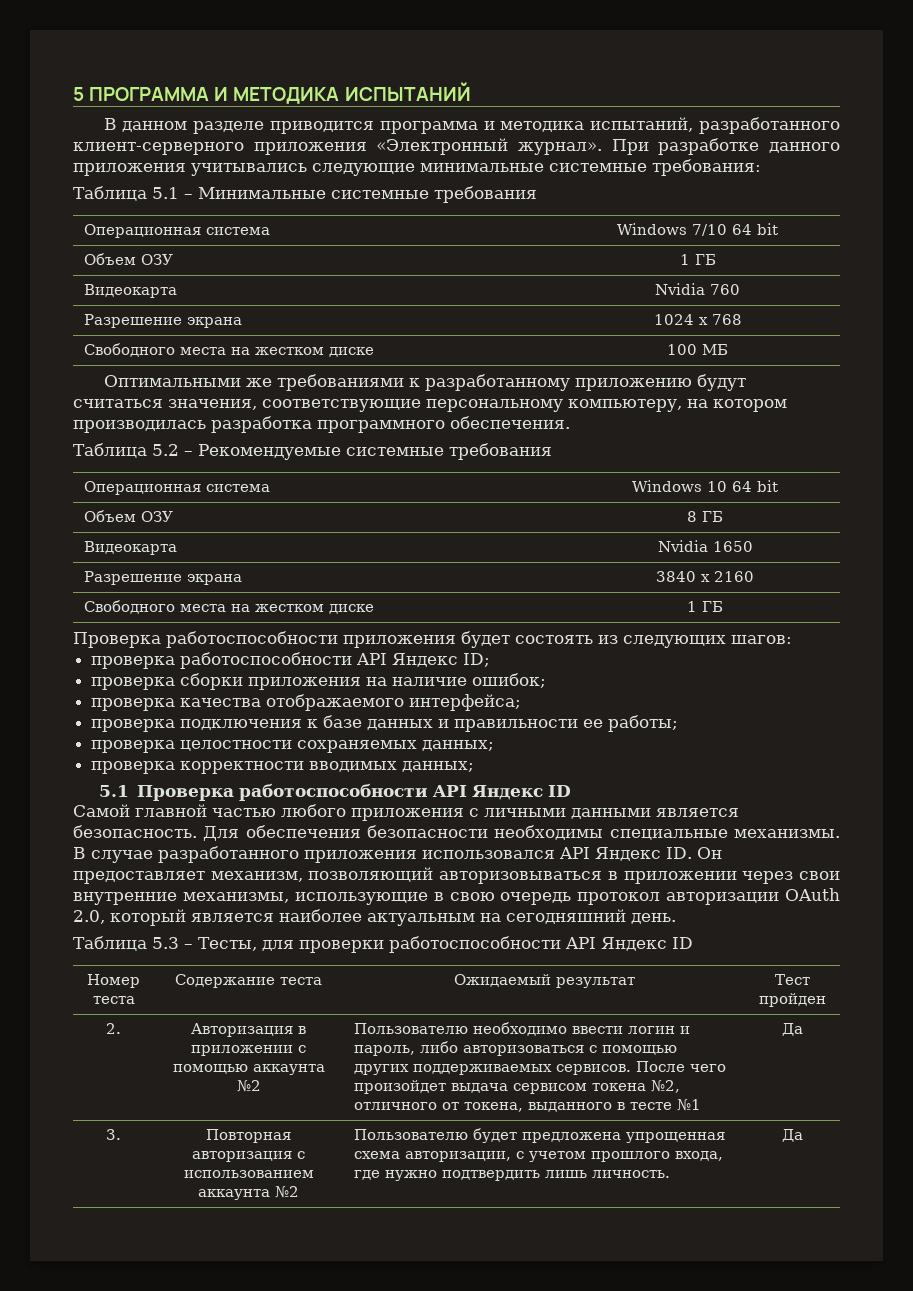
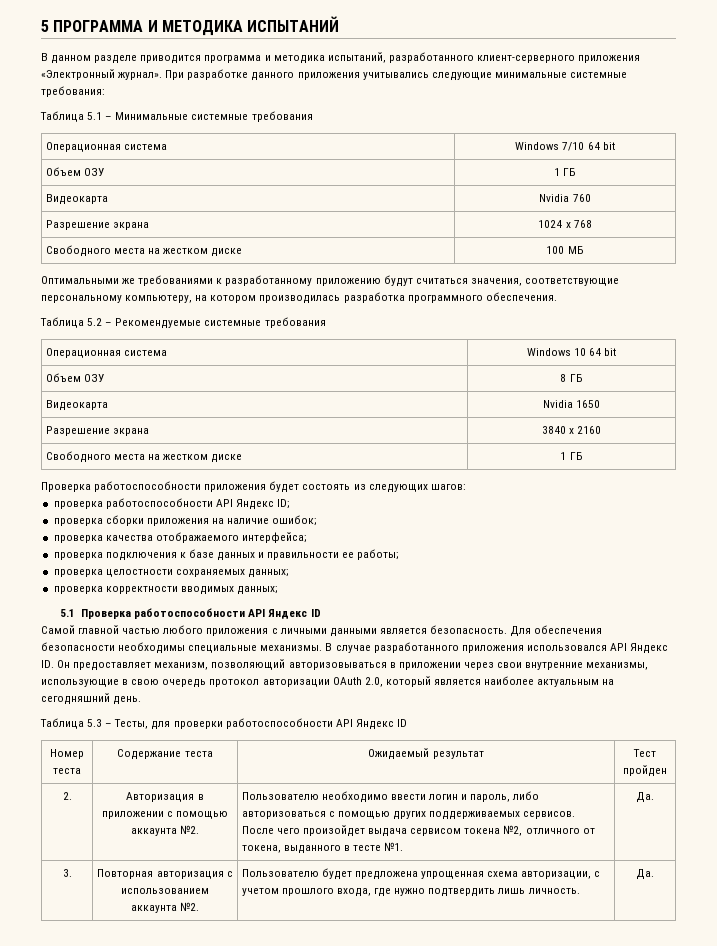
- 2. | Авторизация в приложении с помощью аккаунта №2 | Пользователю необходимо ввести логин и пароль, либо авторизоваться с помощью других поддерживаемых сервисов. После чего произойдет выдача сервисом токена №2, отличного от токена, выданного в тесте №1 | Да
+ 2. | Авторизация в приложении с помощью аккаунта №2. | Пользователю необходимо ввести логин и пароль, либо авторизоваться с помощью других поддерживаемых сервисов. После чего произойдет выдача сервисом токена №2, отличного от токена, выданного в тесте №1. | Да.
- 3. | Повторная авторизация с использованием аккаунта №2 | Пользователю будет предложена упрощенная схема авторизации, с учетом прошлого входа, где нужно подтвердить лишь личность. | Да
+ 3. | Повторная авторизация с использованием аккаунта №2. | Пользователю будет предложена упрощенная схема авторизации, с учетом прошлого входа, где нужно подтвердить лишь личность. | Да.

